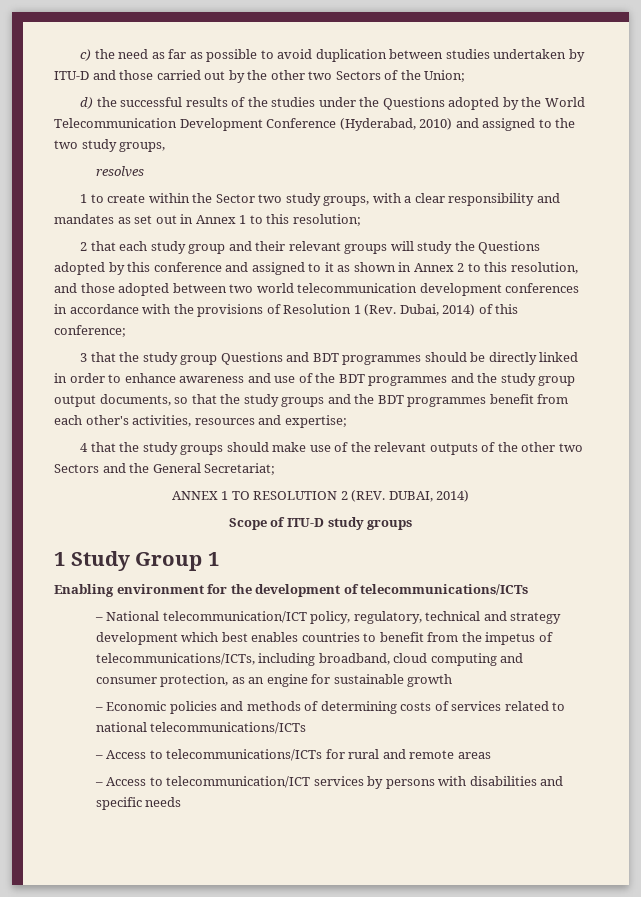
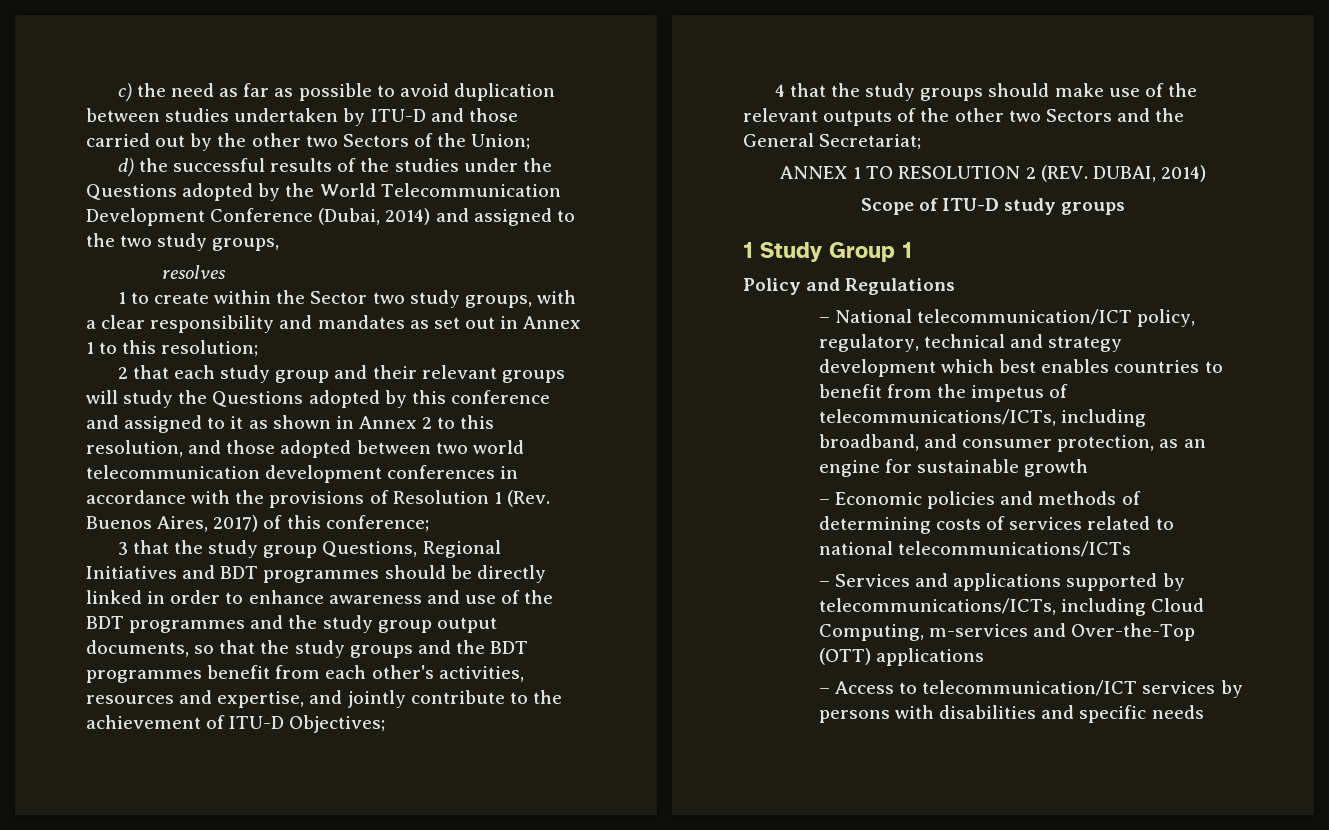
- d) the successful results of the studies under the Questions adopted by the World Telecommunication Development Conference (Hyderabad, 2010) and assigned to the two study groups,
+ d) the successful results of the studies under the Questions adopted by the World Telecommunication Development Conference (Dubai, 2014) and assigned to the two study groups,
- 2 that each study group and their relevant groups will study the Questions adopted by this conference and assigned to it as shown in Annex 2 to this resolution, and those adopted between two world telecommunication development conferences in accordance with the provisions of Resolution 1 (Rev. Dubai, 2014) of this conference;
+ 2 that each study group and their relevant groups will study the Questions adopted by this conference and assigned to it as shown in Annex 2 to this resolution, and those adopted between two world telecommunication development conferences in accordance with the provisions of Resolution 1 (Rev. Buenos Aires, 2017) of this conference;
- 3 that the study group Questions and BDT programmes should be directly linked in order to enhance awareness and use of the BDT programmes and the study group output documents, so that the study groups and the BDT programmes benefit from each other's activities, resources and expertise;
+ 3 that the study group Questions, Regional Initiatives and BDT programmes should be directly linked in order to enhance awareness and use of the BDT programmes and the study group output documents, so that the study groups and the BDT programmes benefit from each other's activities, resources and expertise, and jointly contribute to the achievement of ITU-D Objectives;
- Enabling environment for the development of telecommunications/ICTs
+ Policy and Regulations
- – National telecommunication/ICT policy, regulatory, technical and strategy development which best enables countries to benefit from the impetus of telecommunications/ICTs, including broadband, cloud computing and consumer protection, as an engine for sustainable growth
+ – National telecommunication/ICT policy, regulatory, technical and strategy development which best enables countries to benefit from the impetus of telecommunications/ICTs, including broadband, and consumer protection, as an engine for sustainable growth
- – Access to telecommunications/ICTs for rural and remote areas
+ – Services and applications supported by telecommunications/ICTs, including Cloud Computing, m-services and Over-the-Top (OTT) applications

